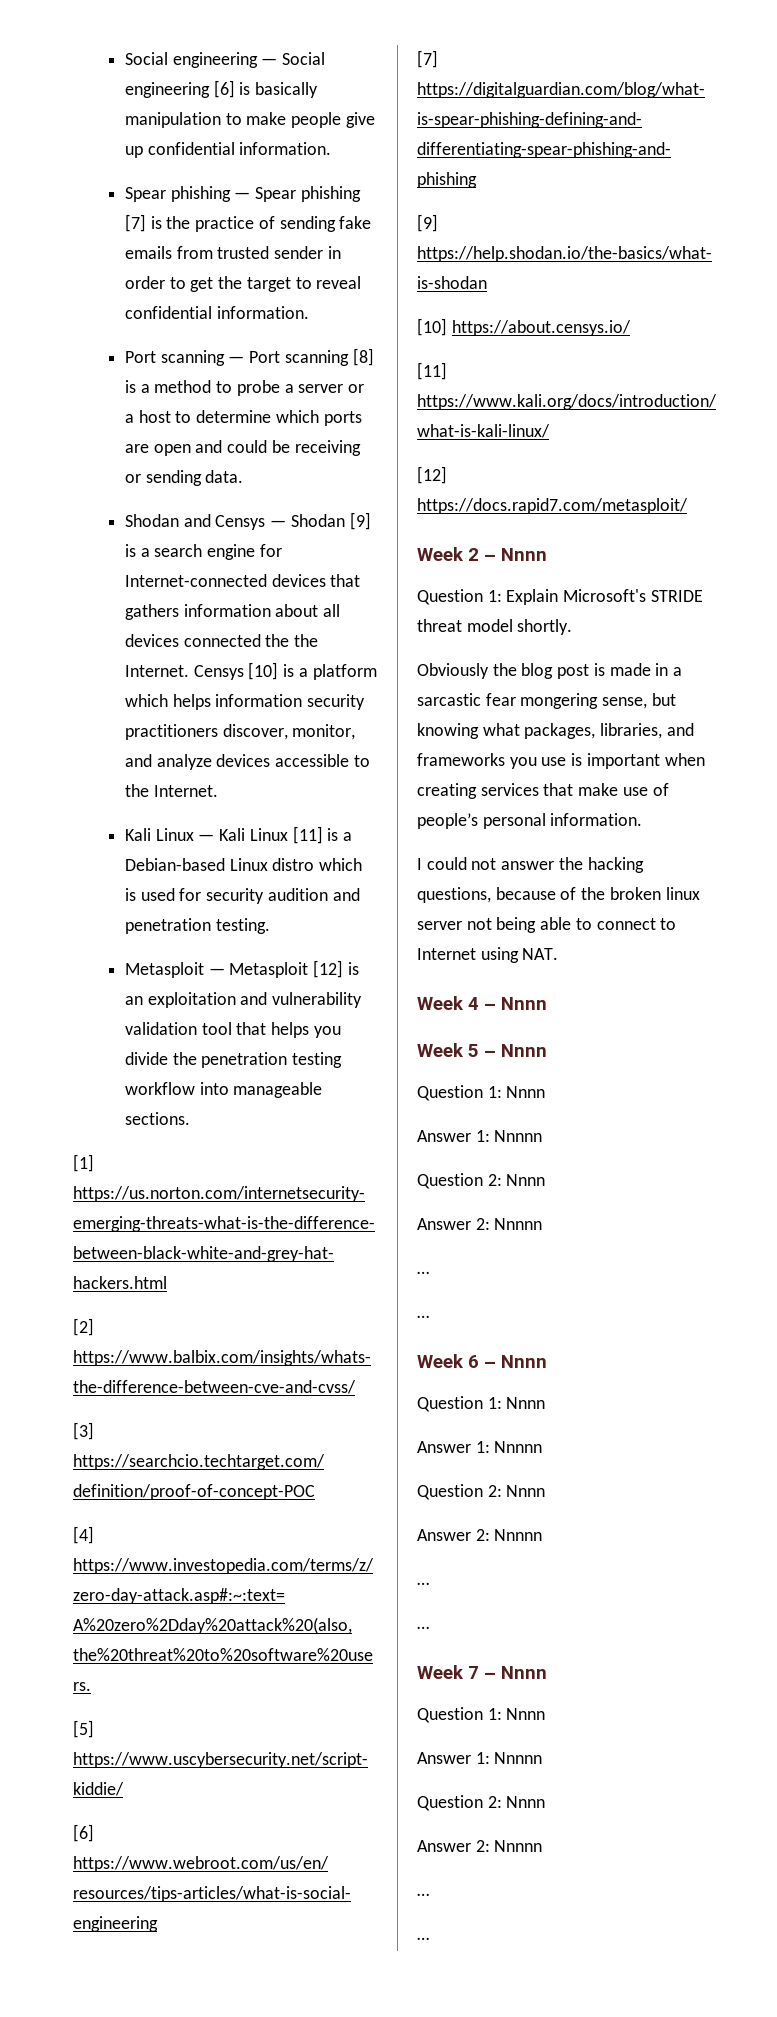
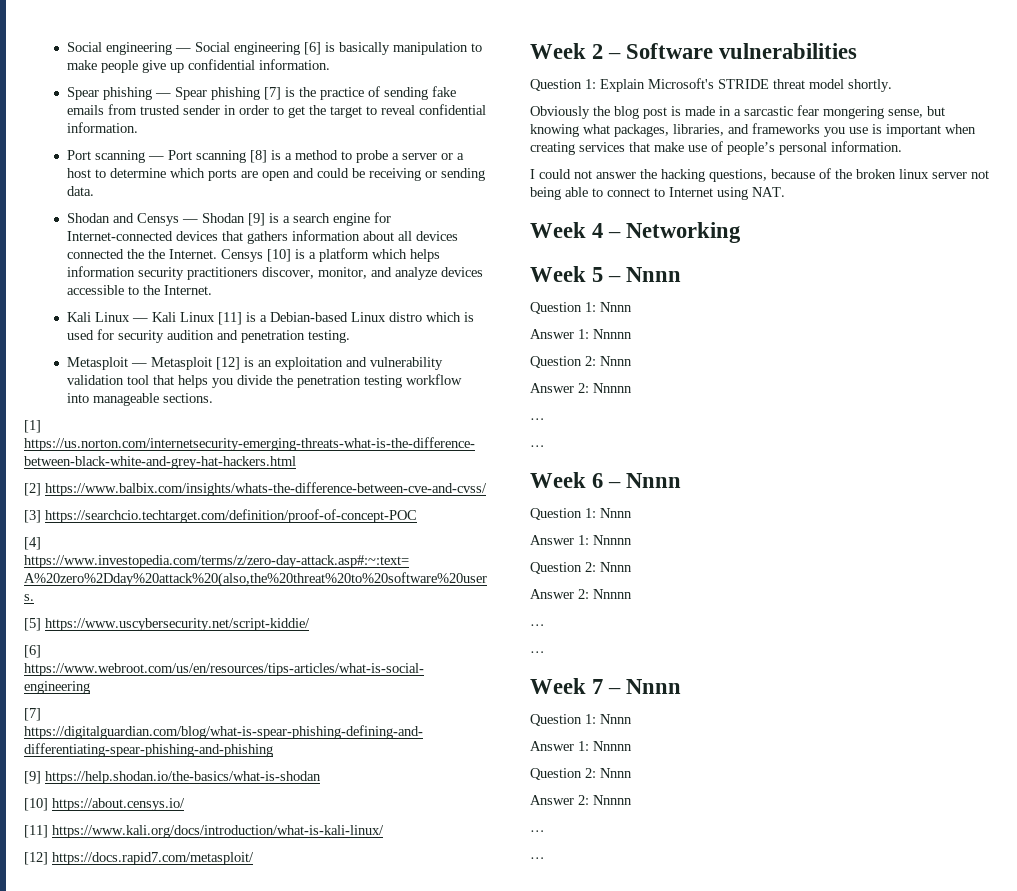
- Week 2 – Nnnn
+ Week 2 – Software vulnerabilities
- Week 4 – Nnnn
+ Week 4 – Networking

